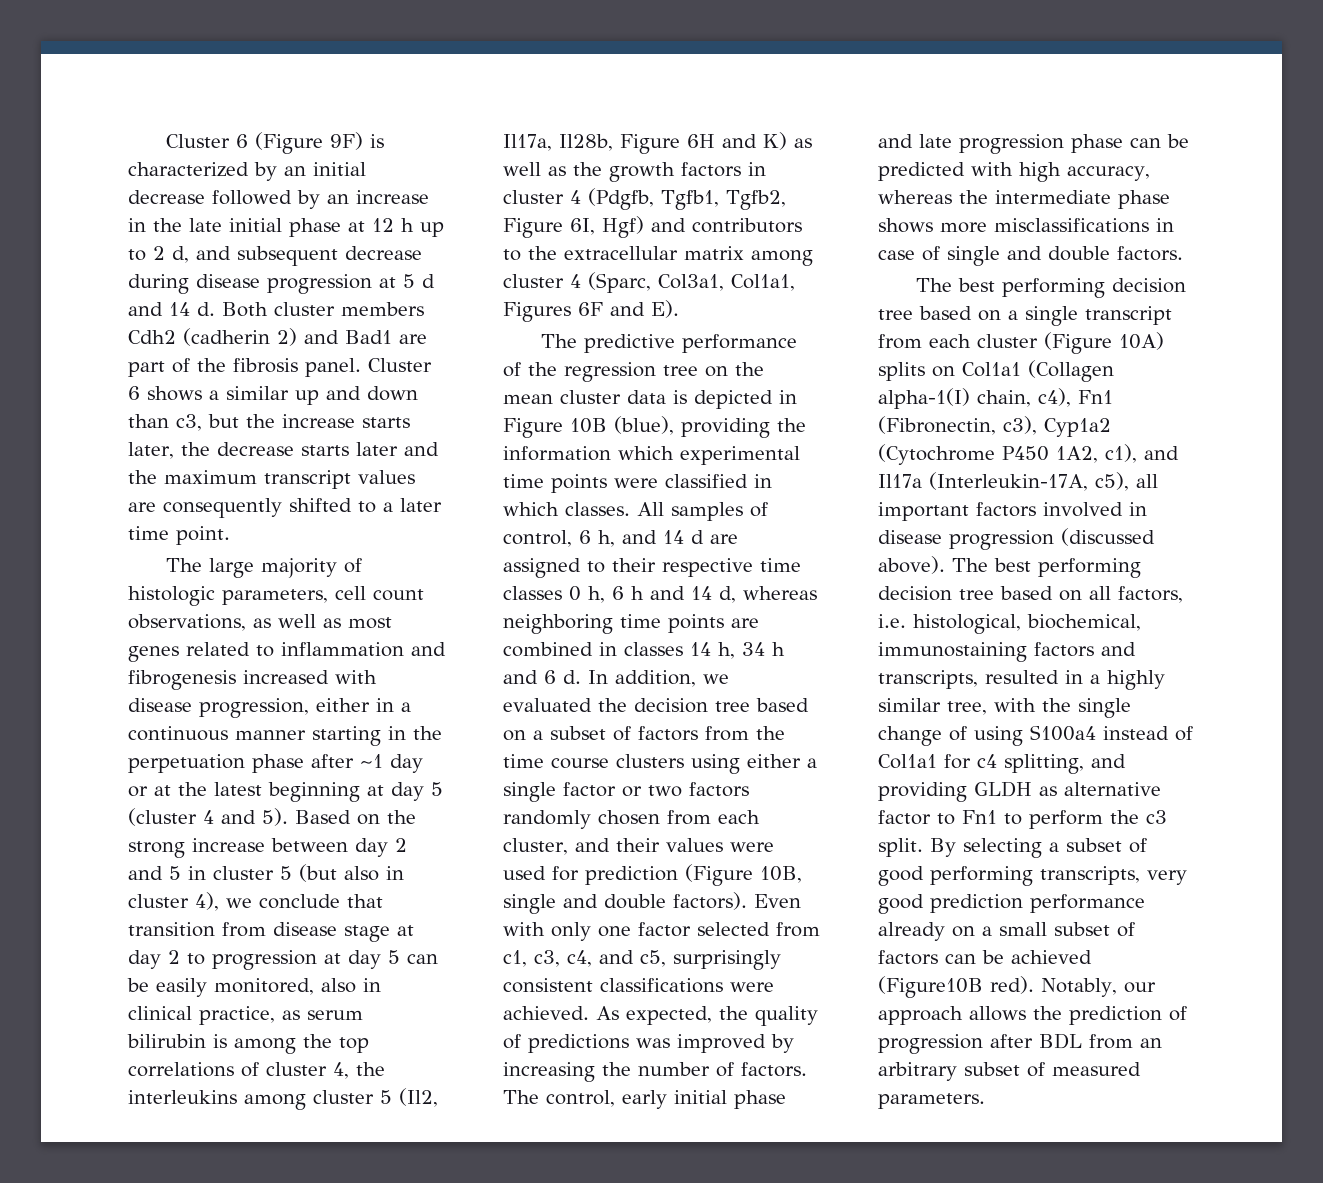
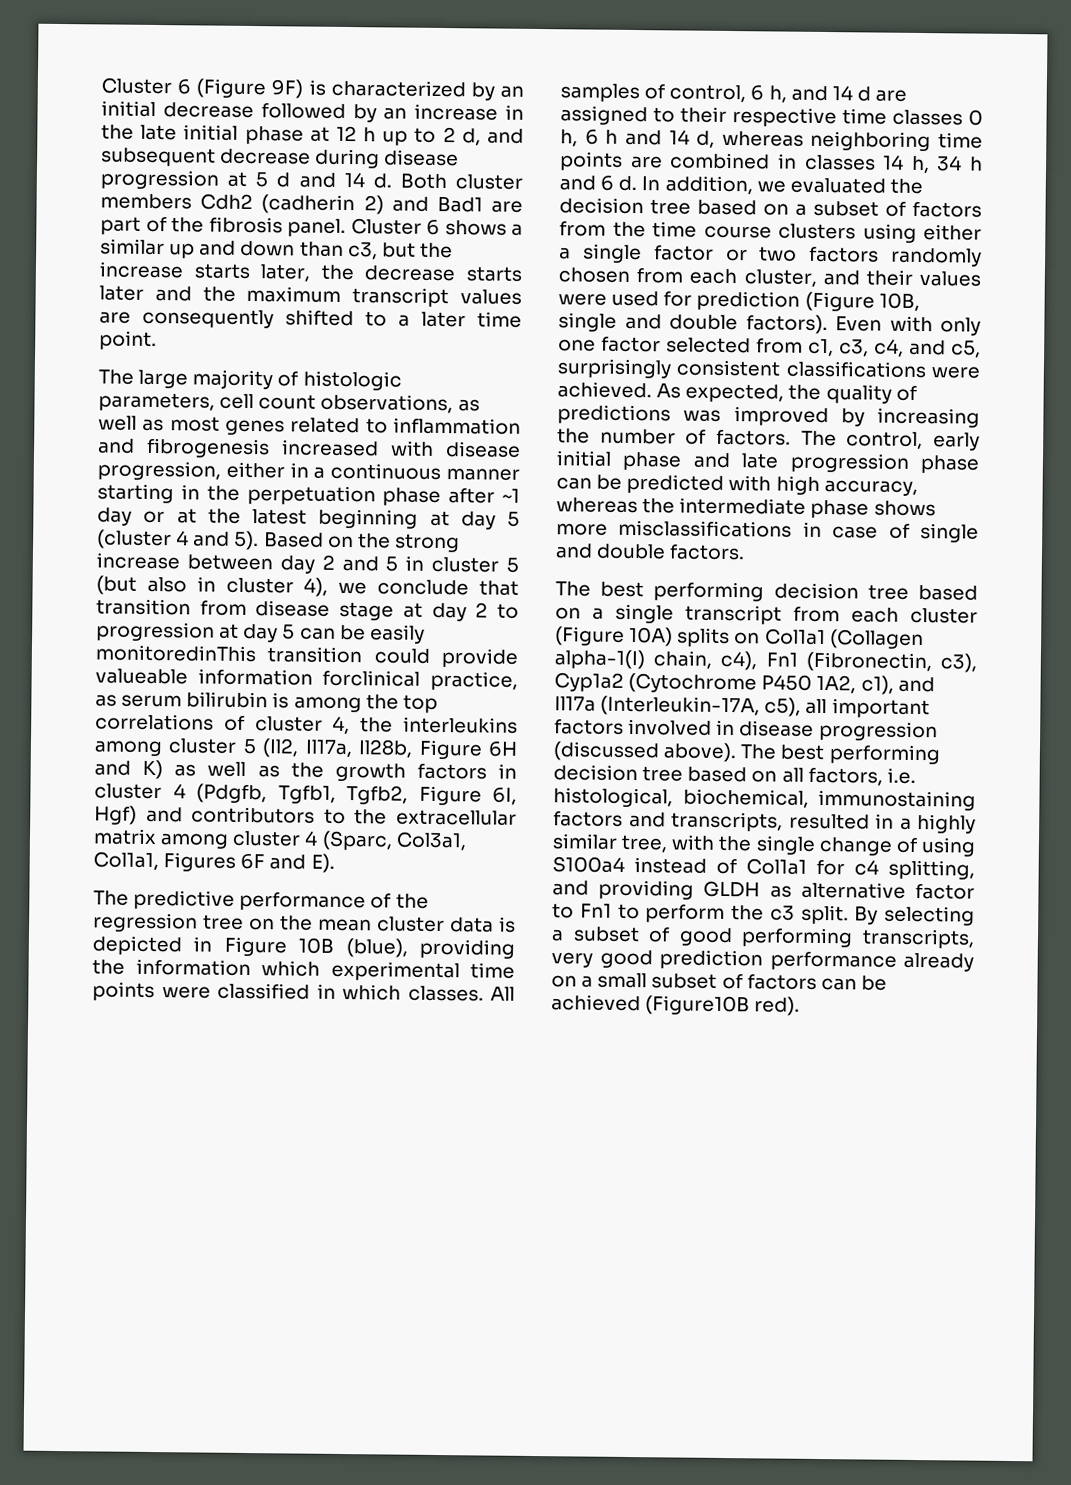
- Based on the strong increase between day 2 and 5 in cluster 5 (but also in cluster 4), we conclude that transition from disease stage at day 2 to progression at day 5 can be easily monitored, also in clinical practice, as serum bilirubin is among the top correlations of cluster 4, the interleukins among cluster 5 (Il2, Il17a, Il28b, Figure 6H and K) as well as the growth factors in cluster 4 (Pdgfb, Tgfb1, Tgfb2, Figure 6I, Hgf) and contributors to the extracellular matrix among cluster 4 (Sparc, Col3a1, Col1a1, Figures 6F and E).
+ Based on the strong increase between day 2 and 5 in cluster 5 (but also in cluster 4), we conclude that transition from disease stage at day 2 to progression at day 5 can be easily monitoredinThis transition could provide valueable information forclinical practice, as serum bilirubin is among the top correlations of cluster 4, the interleukins among cluster 5 (Il2, Il17a, Il28b, Figure 6H and K) as well as the growth factors in cluster 4 (Pdgfb, Tgfb1, Tgfb2, Figure 6I, Hgf) and contributors to the extracellular matrix among cluster 4 (Sparc, Col3a1, Col1a1, Figures 6F and E).
- Notably, our approach allows the prediction of progression after BDL from an arbitrary subset of measured parameters.

